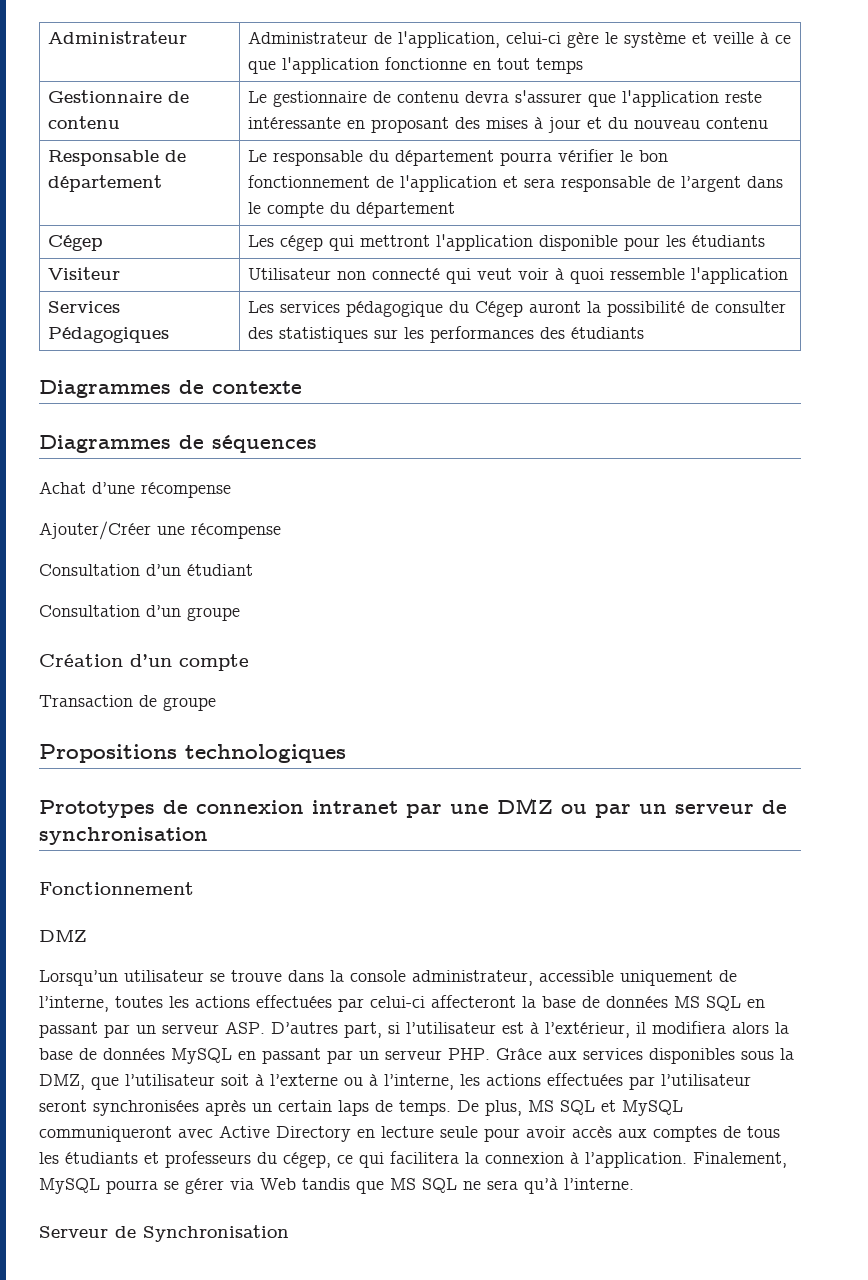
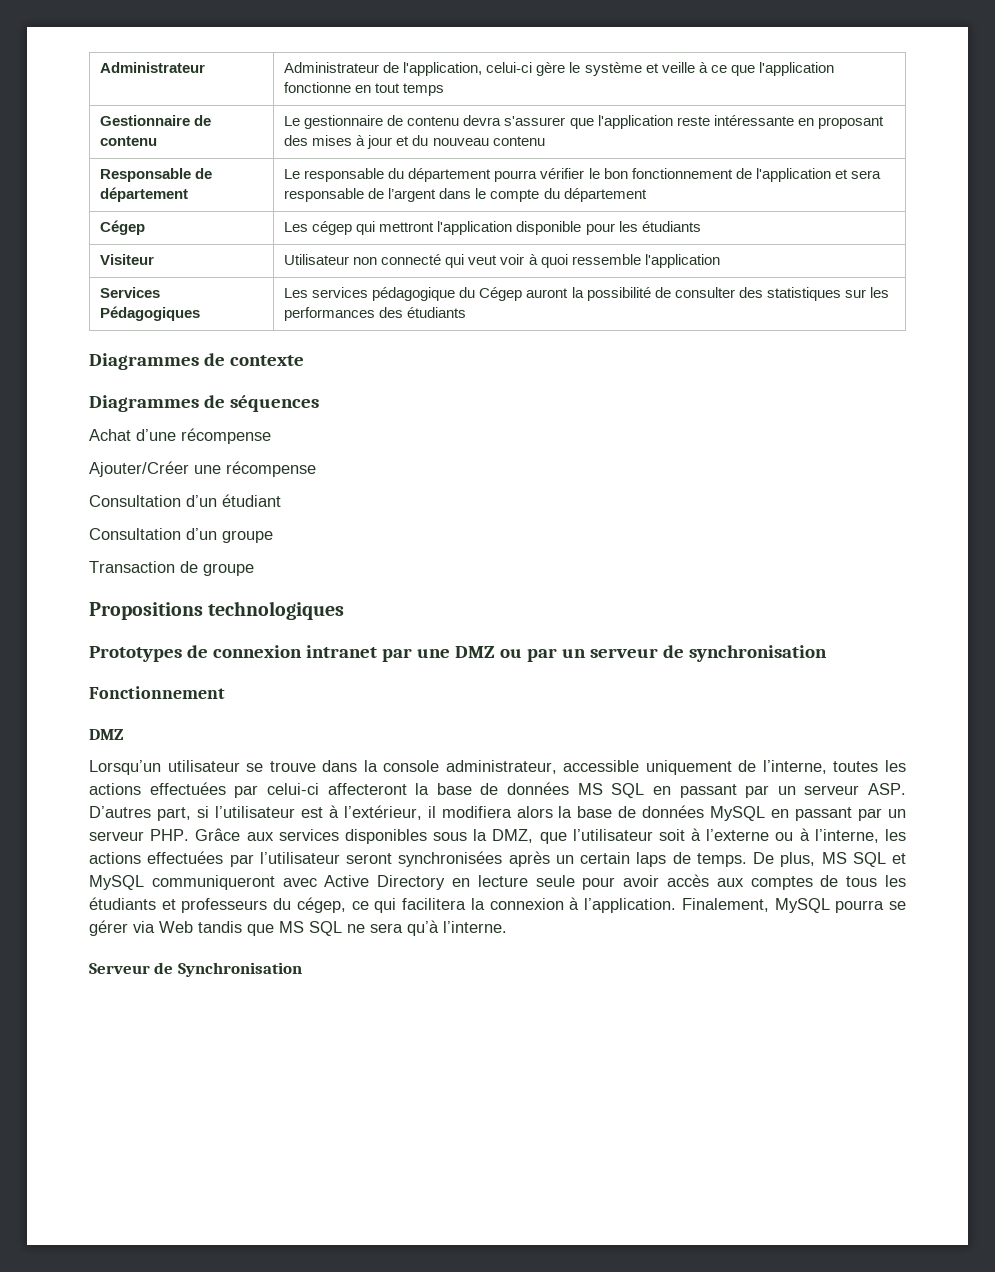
- Création d’un compte

